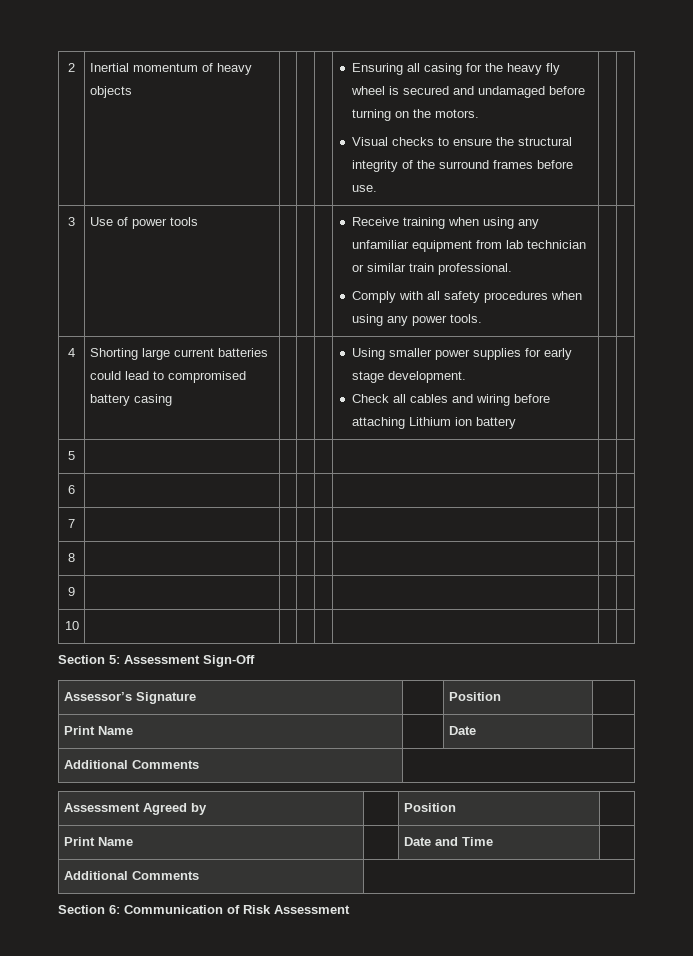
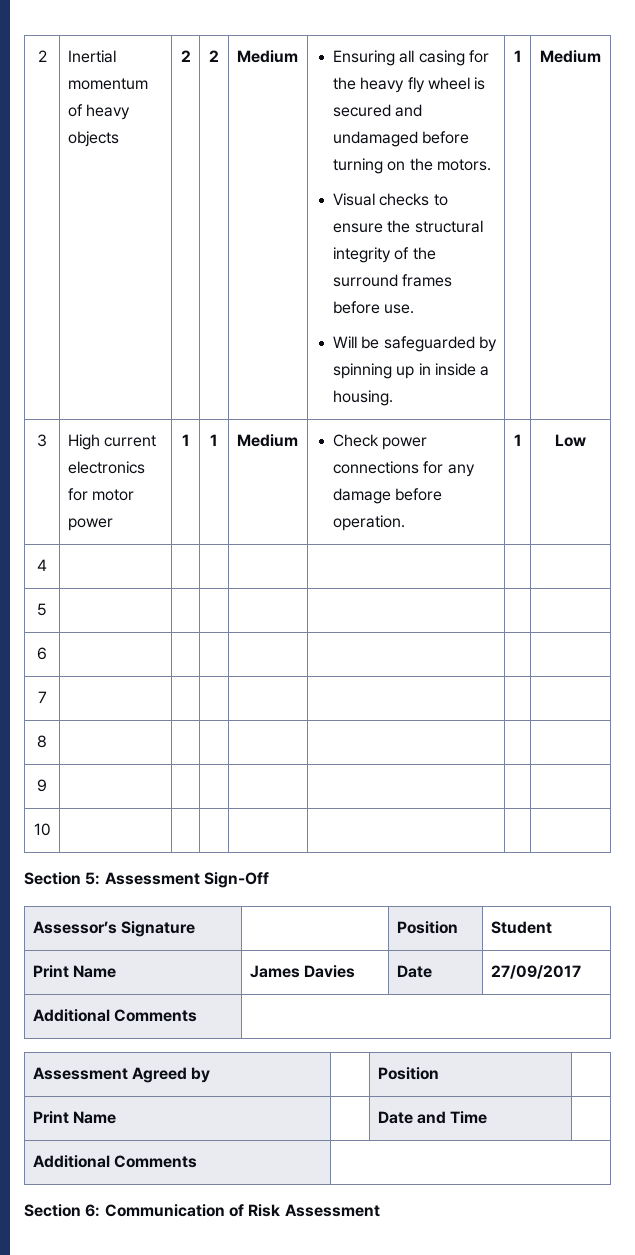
+ 2 | 2 | Medium
- 3 | Use of power tools | | | | Receive training when using any unfamiliar equipment from lab technician or similar train professional.
- Comply with all safety procedures when using any power tools. | |
- 4 | Shorting large current batteries could lead to compromised battery casing | | | | Using smaller power supplies for early stage development.
- Check all cables and wiring before attaching Lithium ion battery | |
+ Will be safeguarded by spinning up in inside a housing. | 1 | Medium
+ 3 | High current electronics for motor power | 1 | 1 | Medium | Check power connections for any damage before operation. | 1 | Low
+ 4 | | | | | | |
- Assessor’s Signature | | Position |
- Print Name | | Date |
+ Assessor’s Signature | | Position | Student
+ Print Name | James Davies | Date | 27/09/2017

